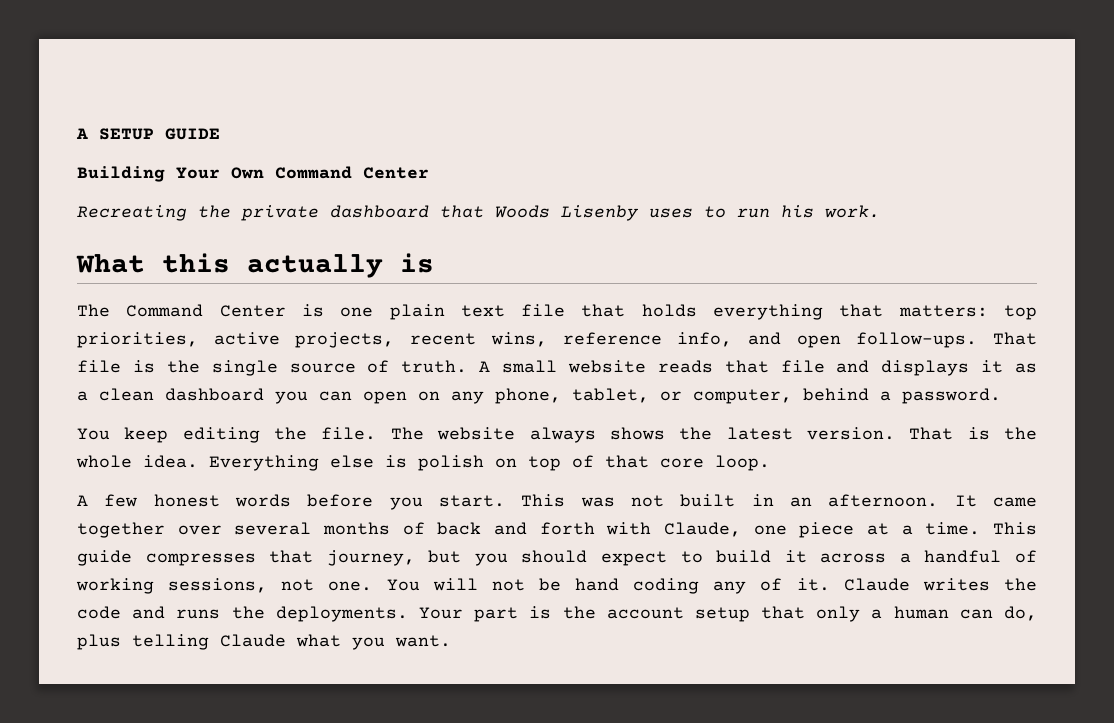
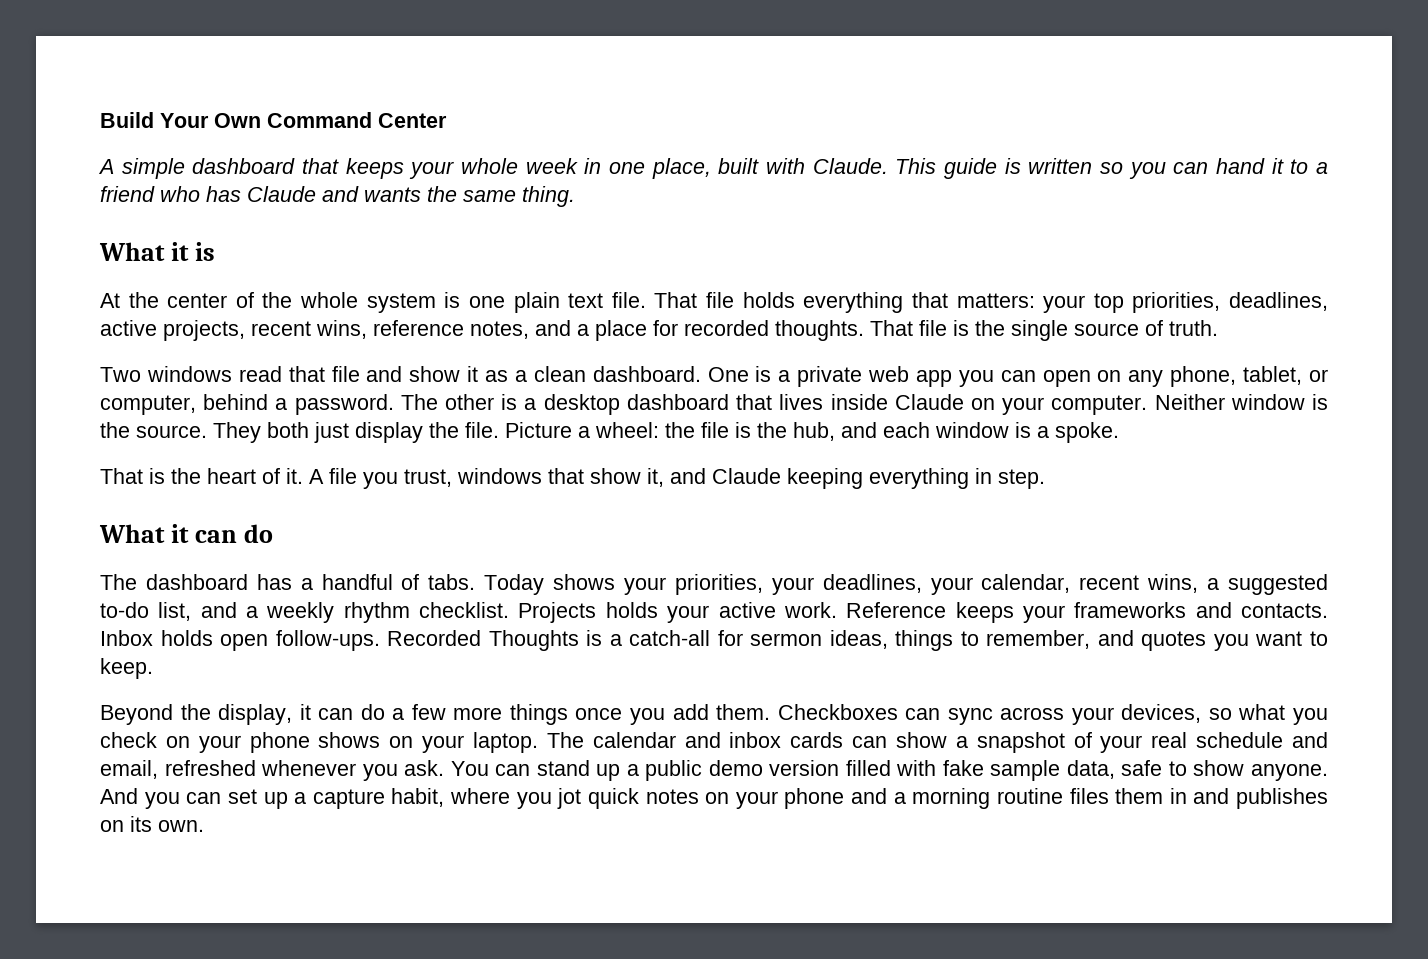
- A SETUP GUIDE
- Building Your Own Command Center
+ Build Your Own Command Center
- Recreating the private dashboard that Woods Lisenby uses to run his work.
- What this actually is
+ A simple dashboard that keeps your whole week in one place, built with Claude. This guide is written so you can hand it to a friend who has Claude and wants the same thing.
+ What it is
- The Command Center is one plain text file that holds everything that matters: top priorities, active projects, recent wins, reference info, and open follow-ups.
+ At the center of the whole system is one plain text file. That file holds everything that matters: your top priorities, deadlines, active projects, recent wins, reference notes, and a place for recorded thoughts.
- That file is the single source of truth. A small website reads that file and displays it as a clean dashboard you can open on any phone, tablet, or computer, behind a password.
- You keep editing the file. The website always shows the latest version. That is the whole idea. Everything else is polish on top of that core loop.
- A few honest words before you start. This was not built in an afternoon. It came together over several months of back and forth with Claude, one piece at a time. This guide compresses that journey, but you should expect to build it across a handful of working sessions, not one. You will not be hand coding any of it. Claude writes the code and runs the deployments. Your part is the account setup that only a human can do, plus telling Claude what you want.
+ That file is the single source of truth.
+ Two windows read that file and show it as a clean dashboard. One is a private web app you can open on any phone, tablet, or computer, behind a password. The other is a desktop dashboard that lives inside Claude on your computer. Neither window is the source. They both just display the file. Picture a wheel: the file is the hub, and each window is a spoke.
+ That is the heart of it. A file you trust, windows that show it, and Claude keeping everything in step.
+ What it can do
+ The dashboard has a handful of tabs. Today shows your priorities, your deadlines, your calendar, recent wins, a suggested to-do list, and a weekly rhythm checklist. Projects holds your active work. Reference keeps your frameworks and contacts. Inbox holds open follow-ups. Recorded Thoughts is a catch-all for sermon ideas, things to remember, and quotes you want to keep.
+ Beyond the display, it can do a few more things once you add them. Checkboxes can sync across your devices, so what you check on your phone shows on your laptop. The calendar and inbox cards can show a snapshot of your real schedule and email, refreshed whenever you ask. You can stand up a public demo version filled with fake sample data, safe to show anyone. And you can set up a capture habit, where you jot quick notes on your phone and a morning routine files them in and publishes on its own.

